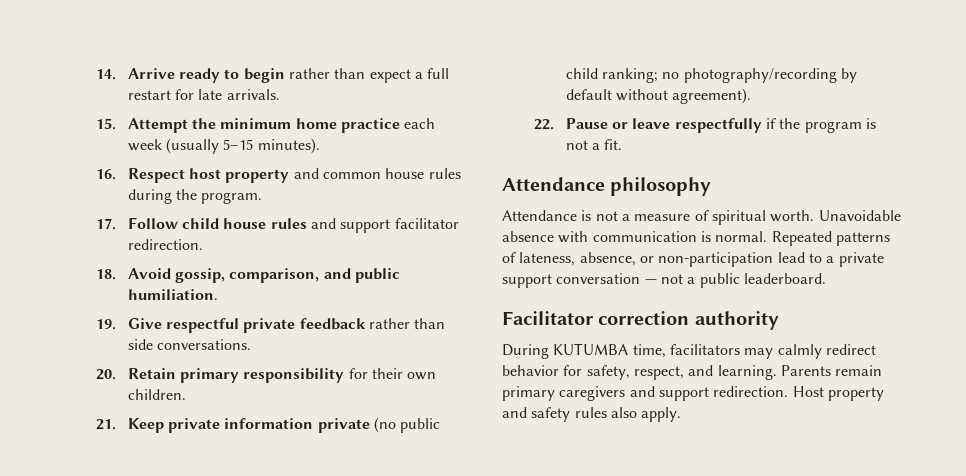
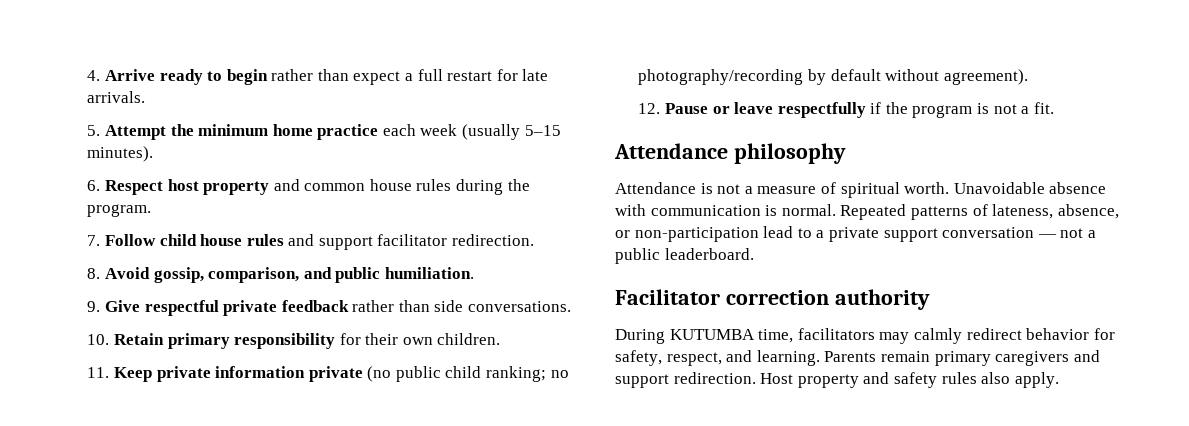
- 14. Arrive ready to begin rather than expect a full restart for late arrivals.
+ 4. Arrive ready to begin rather than expect a full restart for late arrivals.
- 15. Attempt the minimum home practice each week (usually 5–15 minutes).
+ 5. Attempt the minimum home practice each week (usually 5–15 minutes).
- 16. Respect host property and common house rules during the program.
+ 6. Respect host property and common house rules during the program.
- 17. Follow child house rules and support facilitator redirection.
+ 7. Follow child house rules and support facilitator redirection.
- 18. Avoid gossip, comparison, and public humiliation.
+ 8. Avoid gossip, comparison, and public humiliation.
- 19. Give respectful private feedback rather than side conversations.
+ 9. Give respectful private feedback rather than side conversations.
- 20. Retain primary responsibility for their own children.
+ 10. Retain primary responsibility for their own children.
- 21. Keep private information private (no public child ranking; no photography/recording by default without agreement).
+ 11. Keep private information private (no public child ranking; no photography/recording by default without agreement).
- 22. Pause or leave respectfully if the program is not a fit.
+ 12. Pause or leave respectfully if the program is not a fit.

